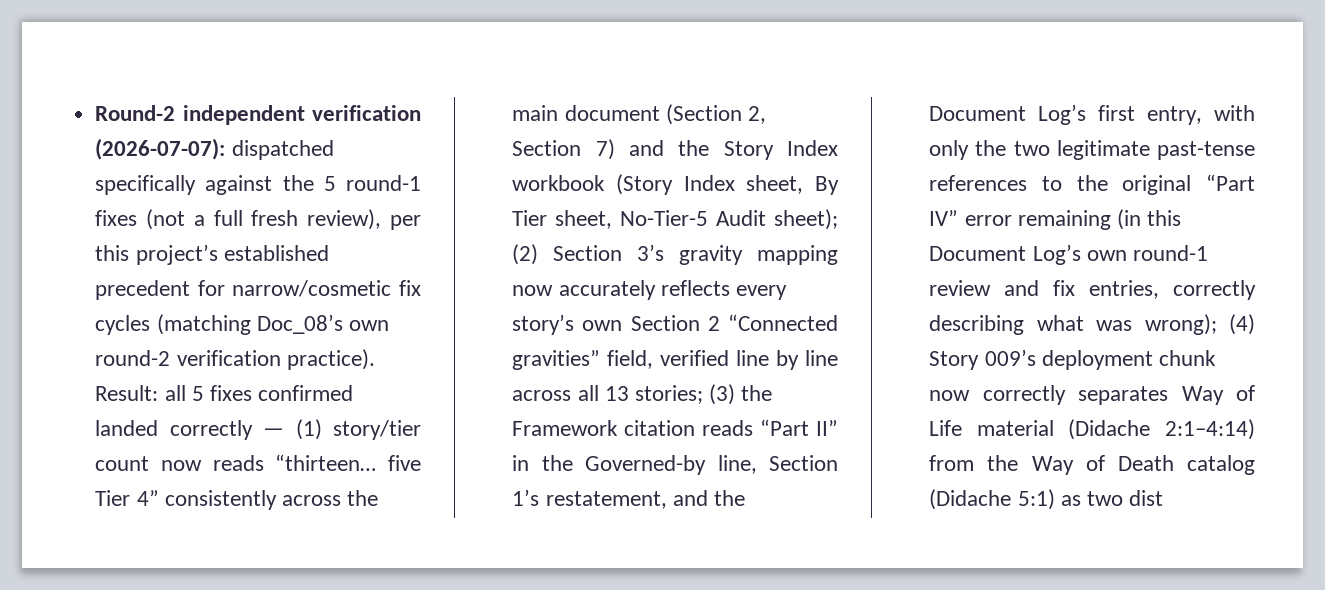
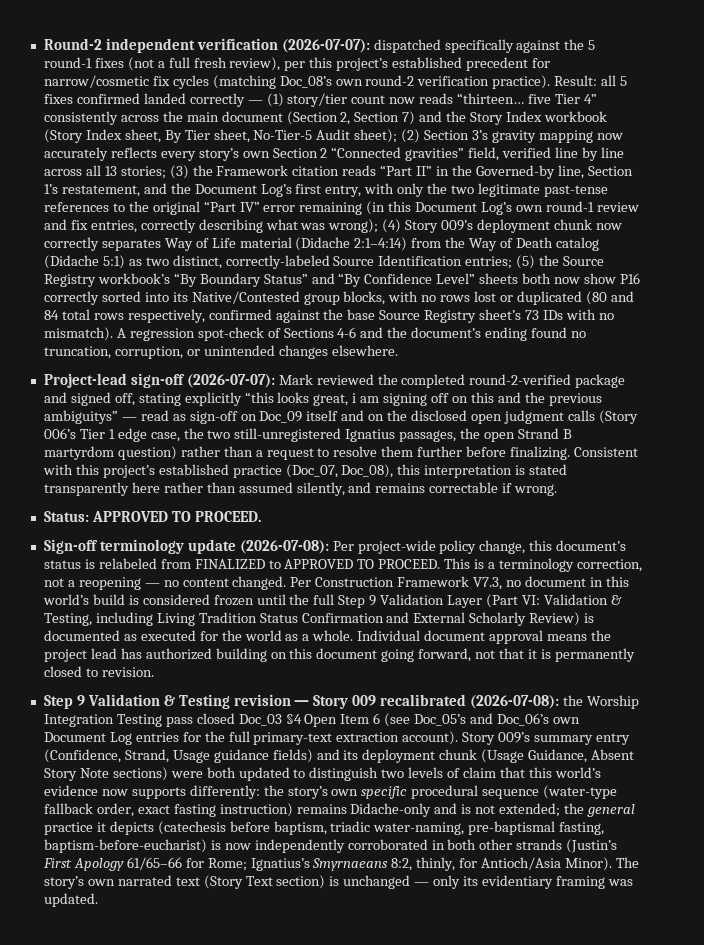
- (4) Story 009’s deployment chunk now correctly separates Way of Life material (Didache 2:1–4:14) from the Way of Death catalog (Didache 5:1) as two dist
+ (4) Story 009’s deployment chunk now correctly separates Way of Life material (Didache 2:1–4:14) from the Way of Death catalog (Didache 5:1) as two distinct, correctly-labeled Source Identification entries; (5) the Source Registry workbook’s “By Boundary Status” and “By Confidence Level” sheets both now show P16 correctly sorted into its Native/Contested group blocks, with no rows lost or duplicated (80 and 84 total rows respectively, confirmed against the base Source Registry sheet’s 73 IDs with no mismatch). A regression spot-check of Sections 4-6 and the document’s ending found no truncation, corruption, or unintended changes elsewhere.
+ Project-lead sign-off (2026-07-07): Mark reviewed the completed round-2-verified package and signed off, stating explicitly “this looks great, i am signing off on this and the previous ambiguitys” — read as sign-off on Doc_09 itself and on the disclosed open judgment calls (Story 006’s Tier 1 edge case, the two still-unregistered Ignatius passages, the open Strand B martyrdom question) rather than a request to resolve them further before finalizing. Consistent with this project’s established practice (Doc_07, Doc_08), this interpretation is stated transparently here rather than assumed silently, and remains correctable if wrong.
+ Status: APPROVED TO PROCEED.
+ Sign-off terminology update (2026-07-08): Per project-wide policy change, this document’s status is relabeled from FINALIZED to APPROVED TO PROCEED. This is a terminology correction, not a reopening — no content changed. Per Construction Framework V7.3, no document in this world’s build is considered frozen until the full Step 9 Validation Layer (Part VI: Validation & Testing, including Living Tradition Status Confirmation and External Scholarly Review) is documented as executed for the world as a whole. Individual document approval means the project lead has authorized building on this document going forward, not that it is permanently closed to revision.
+ Step 9 Validation & Testing revision — Story 009 recalibrated (2026-07-08): the Worship Integration Testing pass closed Doc_03 §4 Open Item 6 (see Doc_05’s and Doc_06’s own Document Log entries for the full primary-text extraction account). Story 009’s summary entry (Confidence, Strand, Usage guidance fields) and its deployment chunk (Usage Guidance, Absent Story Note sections) were both updated to distinguish two levels of claim that this world’s evidence now supports differently: the story’s own specific procedural sequence (water-type fallback order, exact fasting instruction) remains Didache-only and is not extended; the general practice it depicts (catechesis before baptism, triadic water-naming, pre-baptismal fasting, baptism-before-eucharist) is now independently corroborated in both other strands (Justin’s First Apology 61/65–66 for Rome; Ignatius’s Smyrnaeans 8:2, thinly, for Antioch/Asia Minor). The story’s own narrated text (Story Text section) is unchanged — only its evidentiary framing was updated.

